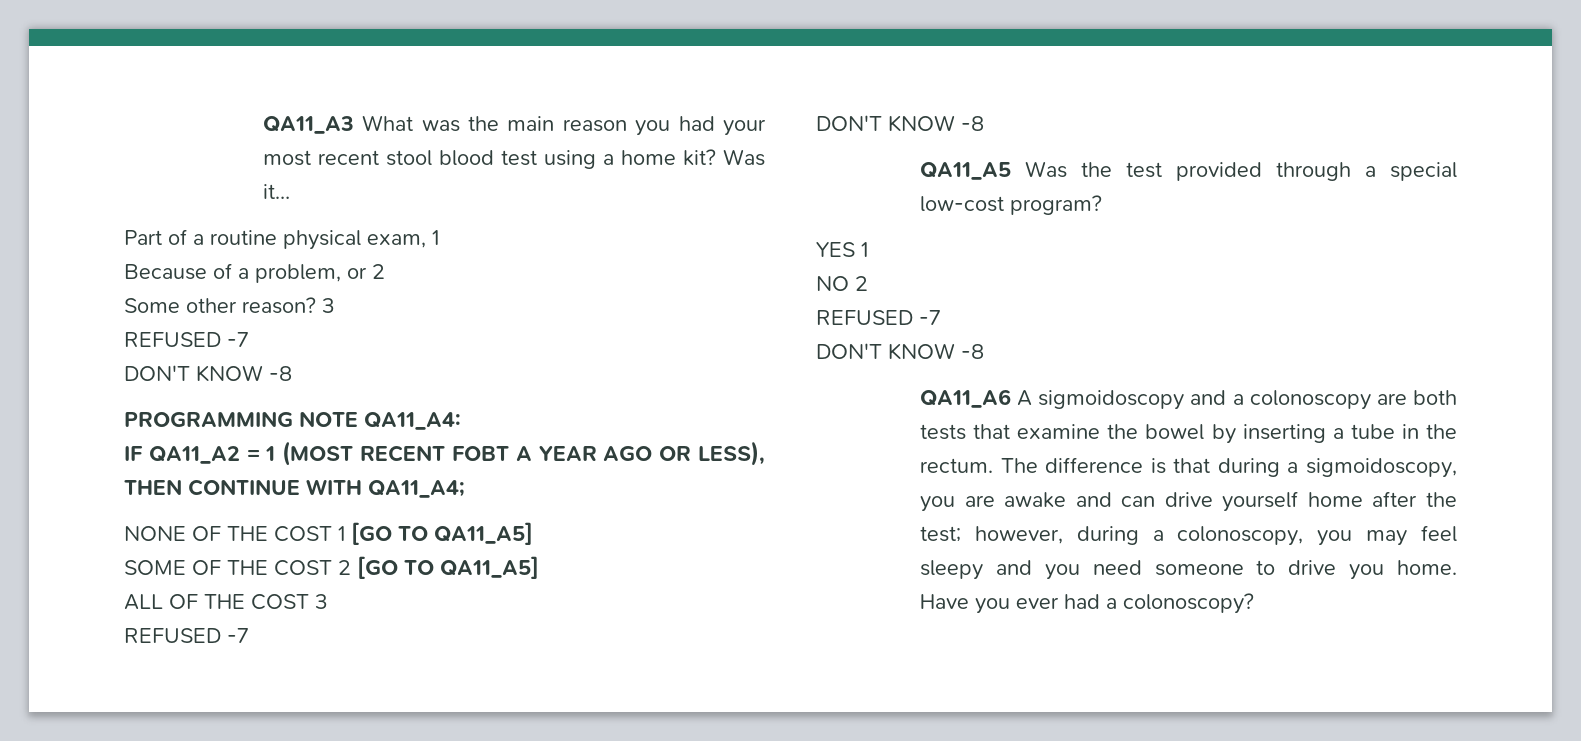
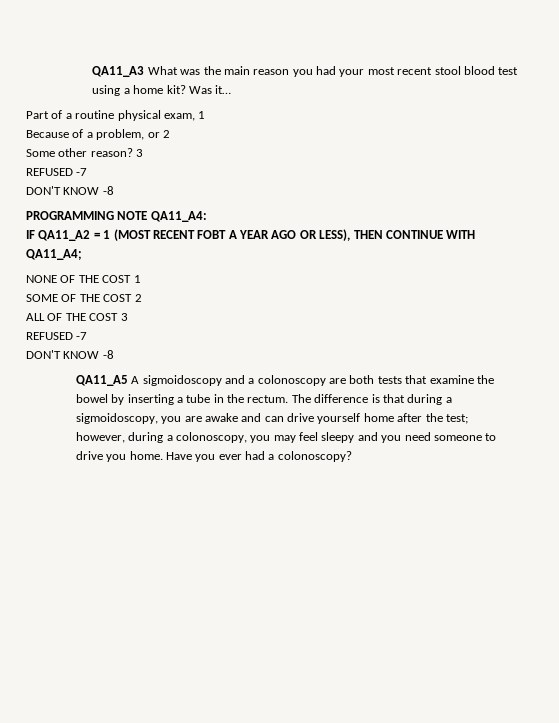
- NONE OF THE COST 1 [GO TO QA11_A5]
+ NONE OF THE COST 1
- SOME OF THE COST 2 [GO TO QA11_A5]
+ SOME OF THE COST 2
- QA11_A5 Was the test provided through a special low-cost program?
- YES 1
- NO 2
- REFUSED -7
- DON'T KNOW -8
- QA11_A6 A sigmoidoscopy and a colonoscopy are both tests that examine the bowel by inserting a tube in the rectum.
+ QA11_A5 A sigmoidoscopy and a colonoscopy are both tests that examine the bowel by inserting a tube in the rectum.

